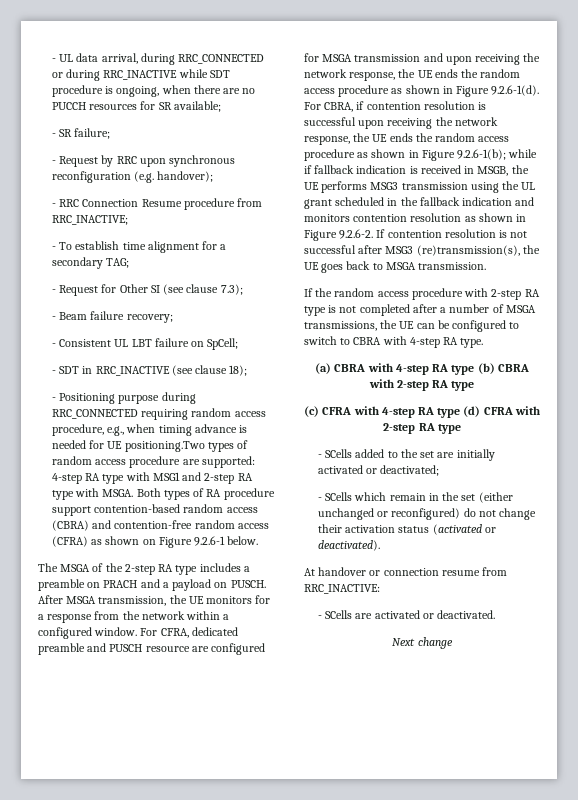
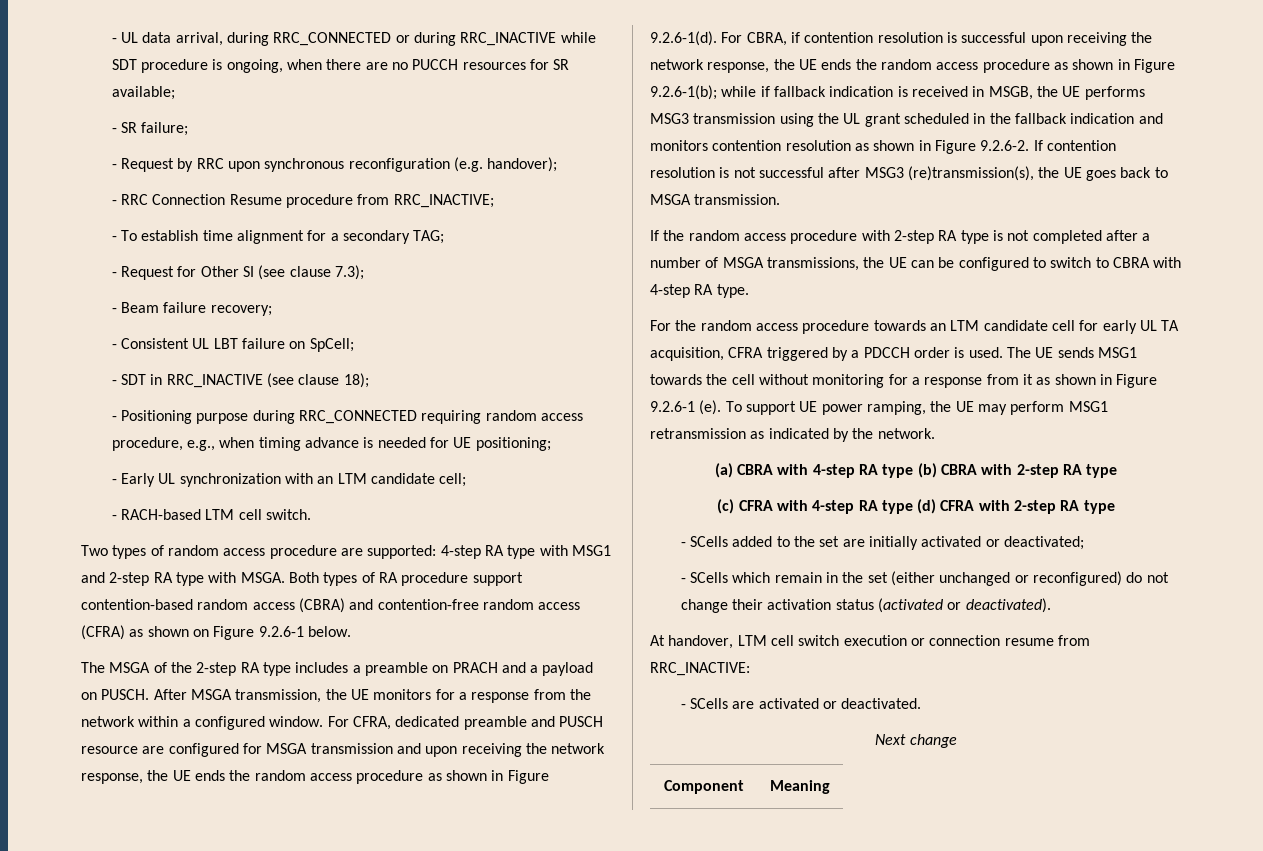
- - Positioning purpose during RRC_CONNECTED requiring random access procedure, e.g., when timing advance is needed for UE positioning.Two types of random access procedure are supported: 4-step RA type with MSG1 and 2-step RA type with MSGA.
+ - Positioning purpose during RRC_CONNECTED requiring random access procedure, e.g., when timing advance is needed for UE positioning;
+ - Early UL synchronization with an LTM candidate cell;
+ - RACH-based LTM cell switch.
+ Two types of random access procedure are supported: 4-step RA type with MSG1 and 2-step RA type with MSGA.
+ For the random access procedure towards an LTM candidate cell for early UL TA acquisition, CFRA triggered by a PDCCH order is used. The UE sends MSG1 towards the cell without monitoring for a response from it as shown in Figure 9.2.6-1 (e). To support UE power ramping, the UE may perform MSG1 retransmission as indicated by the network.
- At handover or connection resume from RRC_INACTIVE:
+ At handover, LTM cell switch execution or connection resume from RRC_INACTIVE:
+ Component | Meaning

